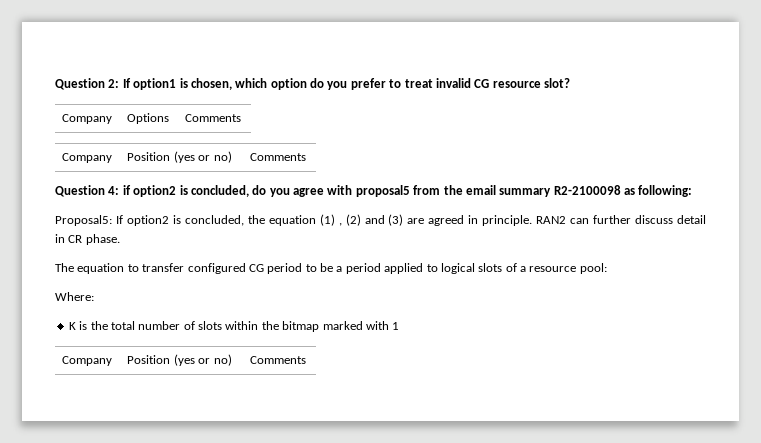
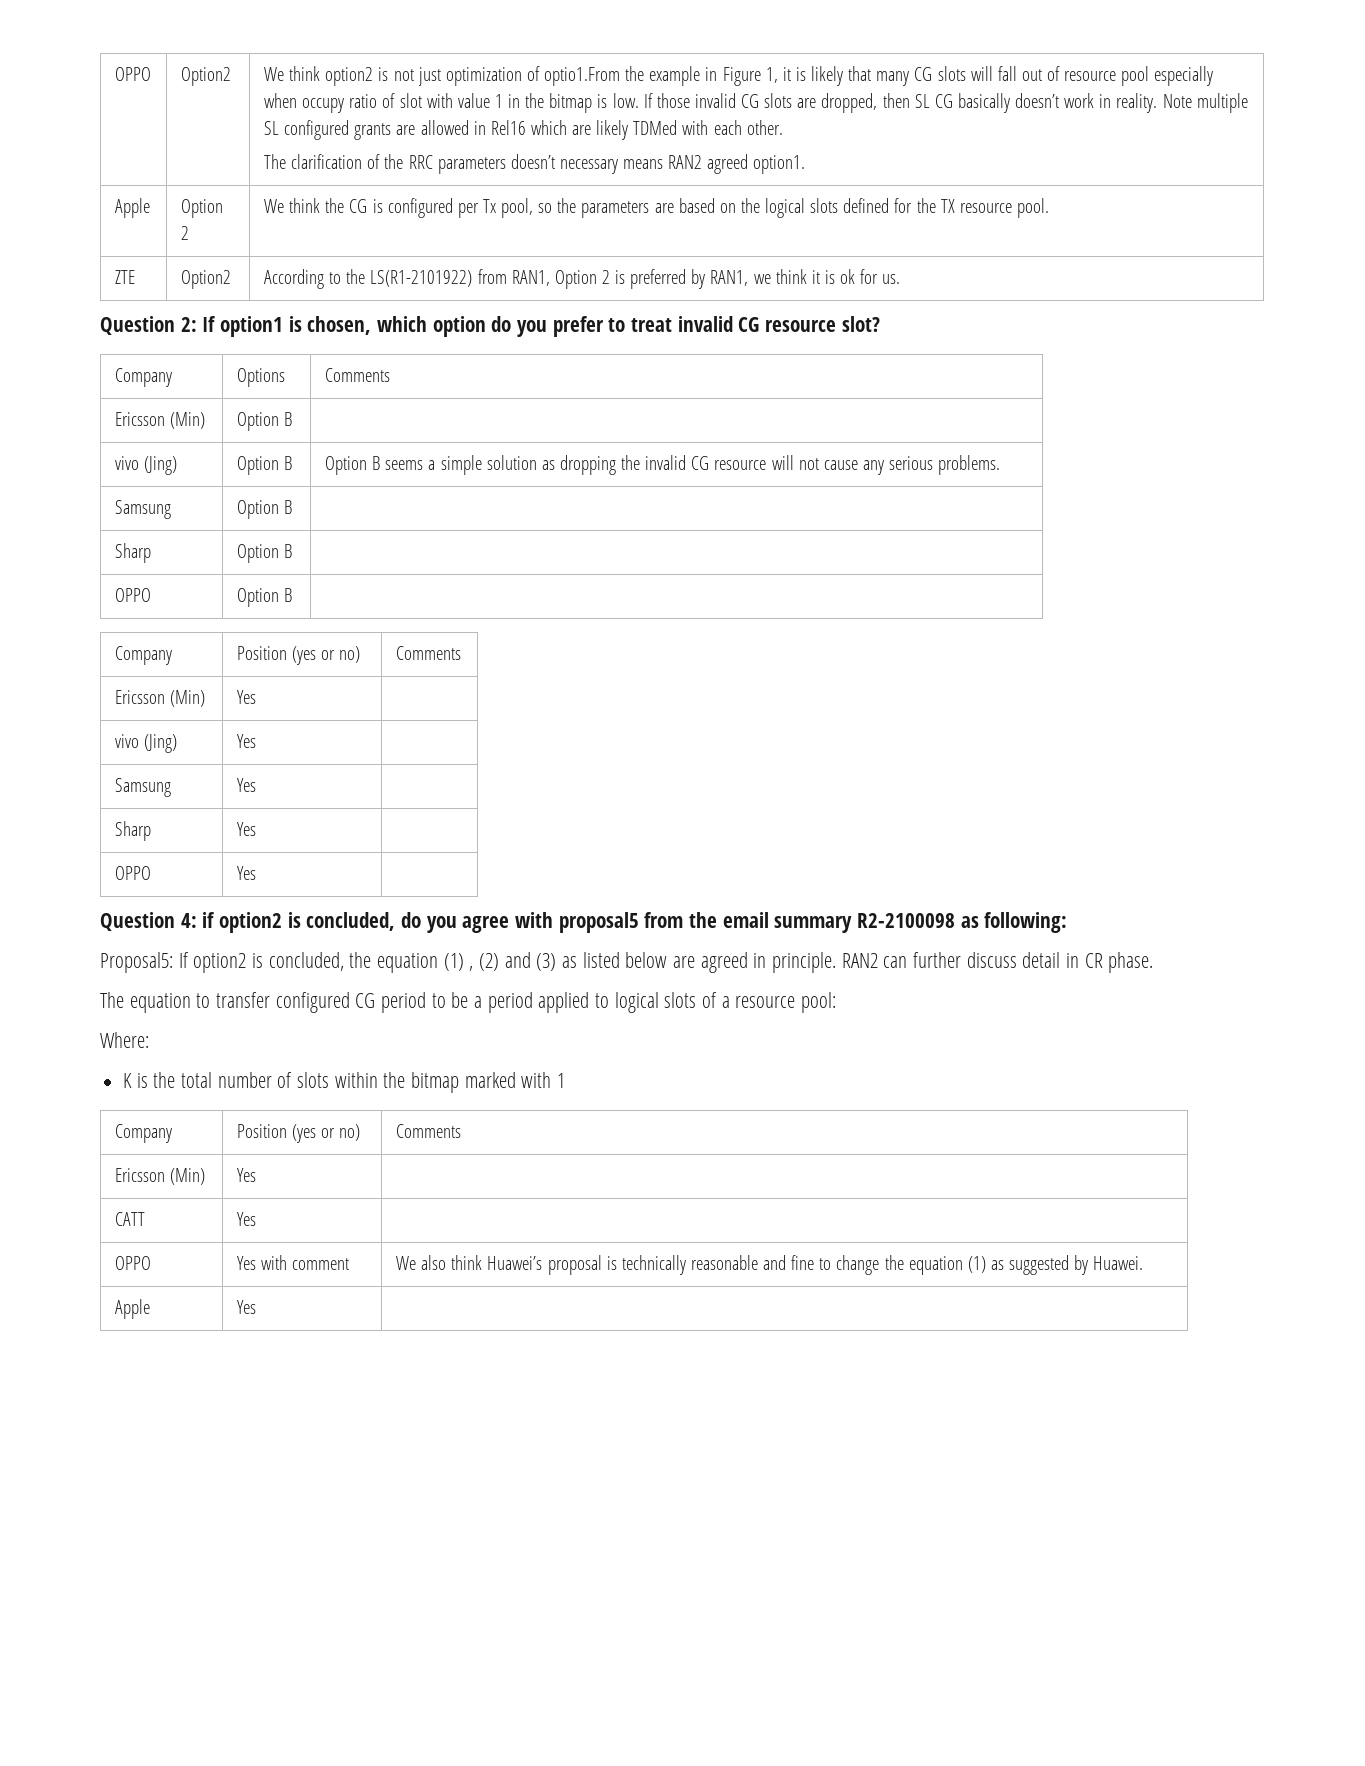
+ OPPO | Option2 | We think option2 is not just optimization of optio1.From the example in Figure 1, it is likely that many CG slots will fall out of resource pool especially when occupy ratio of slot with value 1 in the bitmap is low. If those invalid CG slots are dropped, then SL CG basically doesn’t work in reality. Note multiple SL configured grants are allowed in Rel16 which are likely TDMed with each other.
+ The clarification of the RRC parameters doesn’t necessary means RAN2 agreed option1.
+ Apple | Option 2 | We think the CG is configured per Tx pool, so the parameters are based on the logical slots defined for the TX resource pool.
+ ZTE | Option2 | According to the LS(R1-2101922) from RAN1, Option 2 is preferred by RAN1, we think it is ok for us.
  Company | Options | Comments
+ Ericsson (Min) | Option B |
+ vivo (Jing) | Option B | Option B seems a simple solution as dropping the invalid CG resource will not cause any serious problems.
+ Samsung | Option B |
+ Sharp | Option B |
+ OPPO | Option B |
  Company | Position (yes or no) | Comments
+ Ericsson (Min) | Yes |
+ vivo (Jing) | Yes |
+ Samsung | Yes |
+ Sharp | Yes |
+ OPPO | Yes |
- Proposal5: If option2 is concluded, the equation (1) , (2) and (3) are agreed in principle.
+ Proposal5: If option2 is concluded, the equation (1) , (2) and (3) as listed below are agreed in principle.
  K is the total number of slots within the bitmap marked with 1
  Company | Position (yes or no) | Comments
+ Ericsson (Min) | Yes |
+ CATT | Yes |
+ OPPO | Yes with comment | We also think Huawei’s proposal is technically reasonable and fine to change the equation (1) as suggested by Huawei.
+ Apple | Yes |

